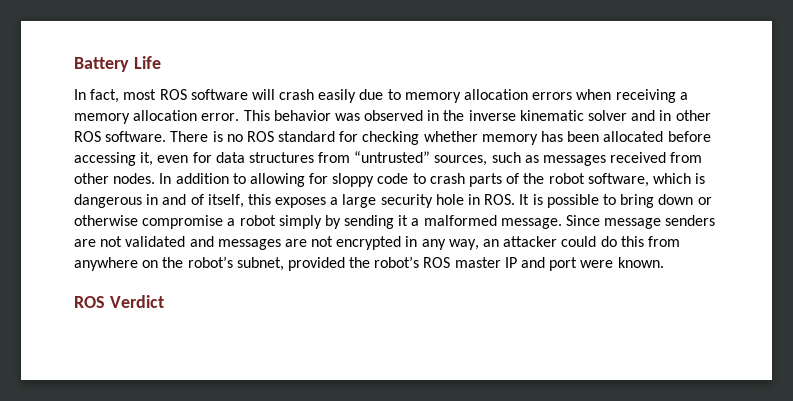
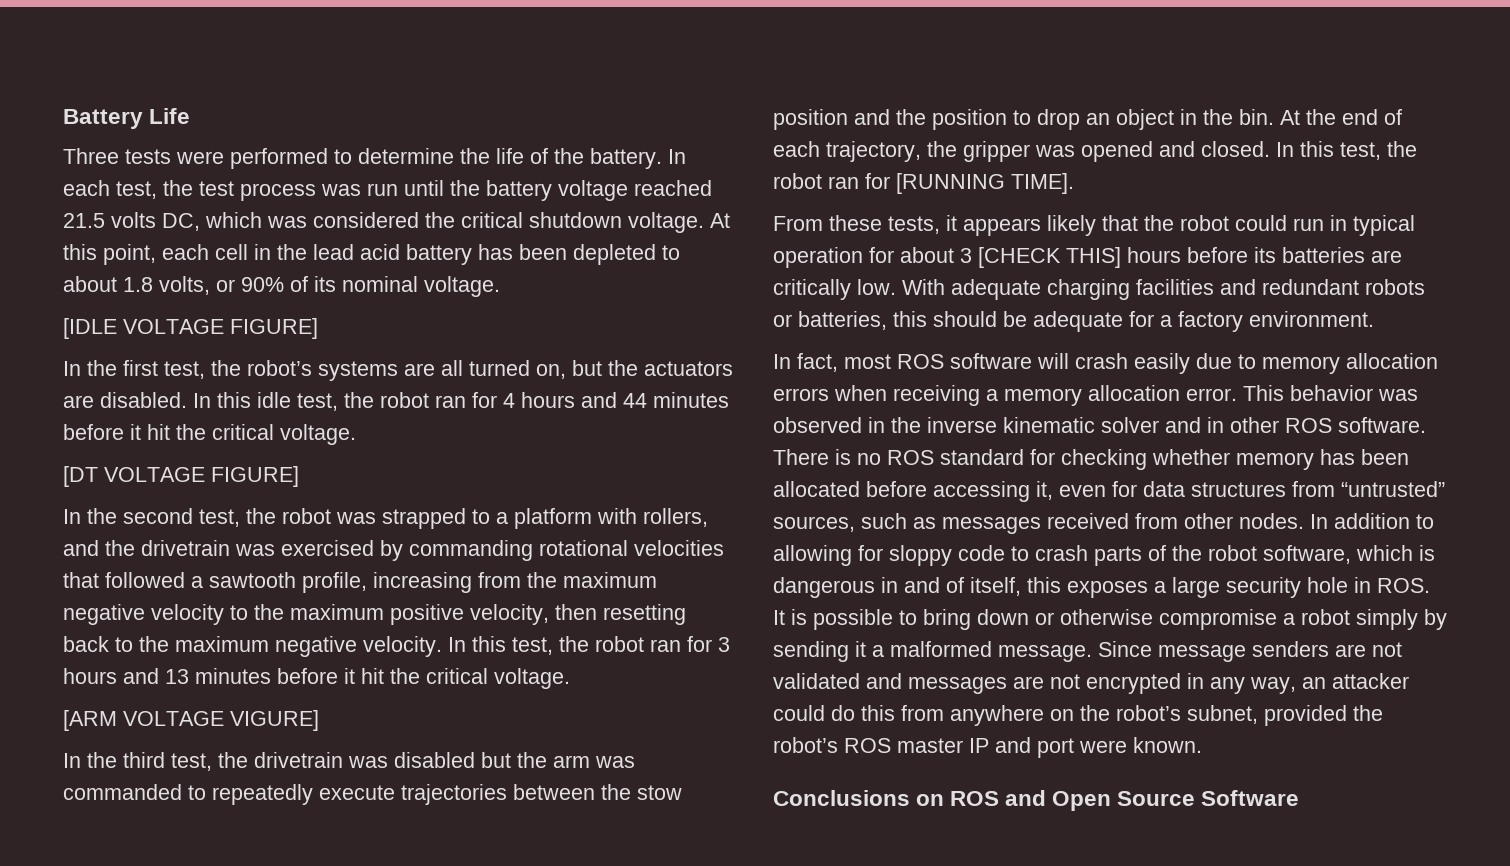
+ Three tests were performed to determine the life of the battery. In each test, the test process was run until the battery voltage reached 21.5 volts DC, which was considered the critical shutdown voltage. At this point, each cell in the lead acid battery has been depleted to about 1.8 volts, or 90% of its nominal voltage.
+ [IDLE VOLTAGE FIGURE]
+ In the first test, the robot’s systems are all turned on, but the actuators are disabled. In this idle test, the robot ran for 4 hours and 44 minutes before it hit the critical voltage.
+ [DT VOLTAGE FIGURE]
+ In the second test, the robot was strapped to a platform with rollers, and the drivetrain was exercised by commanding rotational velocities that followed a sawtooth profile, increasing from the maximum negative velocity to the maximum positive velocity, then resetting back to the maximum negative velocity. In this test, the robot ran for 3 hours and 13 minutes before it hit the critical voltage.
+ [ARM VOLTAGE VIGURE]
+ In the third test, the drivetrain was disabled but the arm was commanded to repeatedly execute trajectories between the stow position and the position to drop an object in the bin. At the end of each trajectory, the gripper was opened and closed. In this test, the robot ran for [RUNNING TIME].
+ From these tests, it appears likely that the robot could run in typical operation for about 3 [CHECK THIS] hours before its batteries are critically low. With adequate charging facilities and redundant robots or batteries, this should be adequate for a factory environment.
- ROS Verdict
+ Conclusions on ROS and Open Source Software

